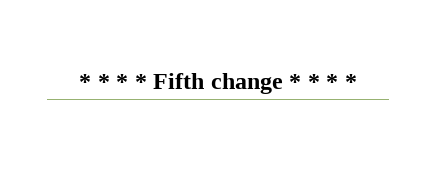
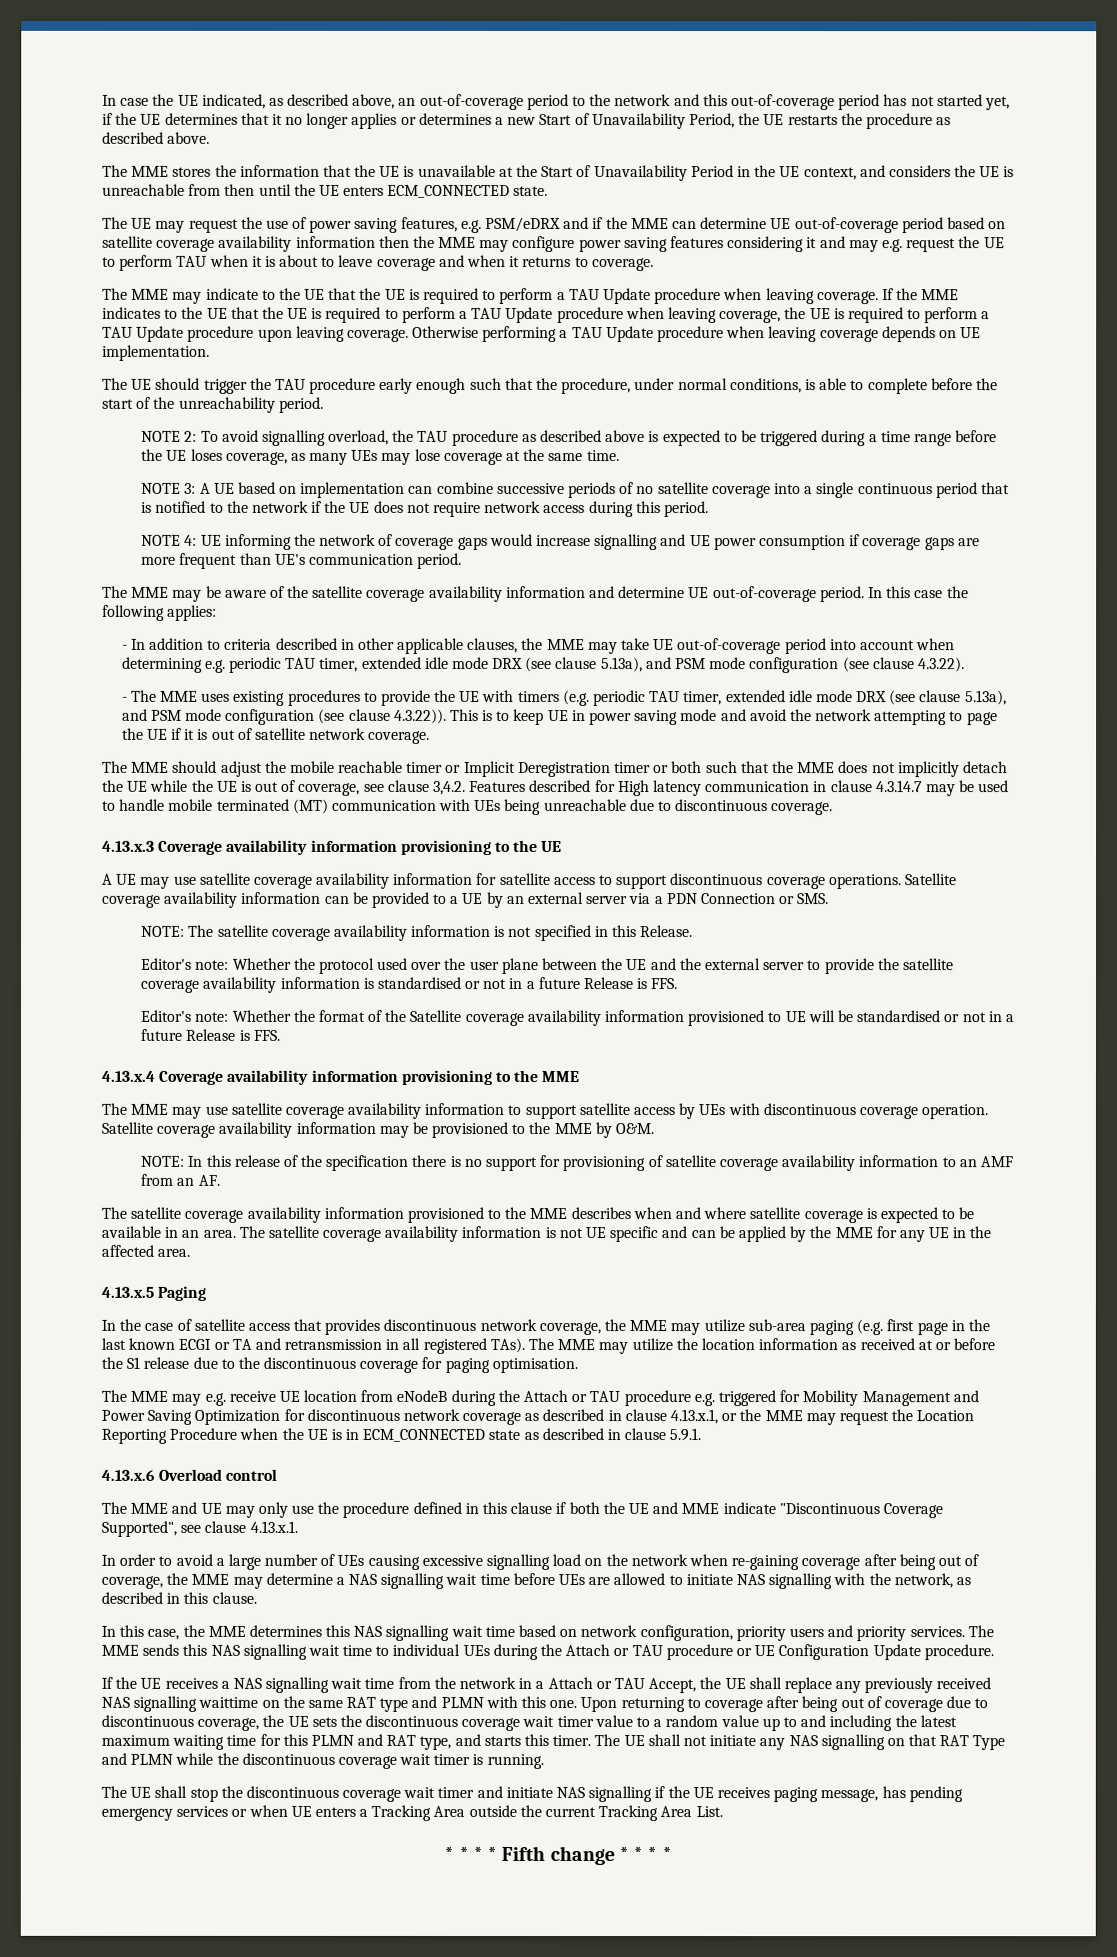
+ In case the UE indicated, as described above, an out-of-coverage period to the network and this out-of-coverage period has not started yet, if the UE determines that it no longer applies or determines a new Start of Unavailability Period, the UE restarts the procedure as described above.
+ The MME stores the information that the UE is unavailable at the Start of Unavailability Period in the UE context, and considers the UE is unreachable from then until the UE enters ECM_CONNECTED state.
+ The UE may request the use of power saving features, e.g. PSM/eDRX and if the MME can determine UE out-of-coverage period based on satellite coverage availability information then the MME may configure power saving features considering it and may e.g. request the UE to perform TAU when it is about to leave coverage and when it returns to coverage.
+ The MME may indicate to the UE that the UE is required to perform a TAU Update procedure when leaving coverage. If the MME indicates to the UE that the UE is required to perform a TAU Update procedure when leaving coverage, the UE is required to perform a TAU Update procedure upon leaving coverage. Otherwise performing a TAU Update procedure when leaving coverage depends on UE implementation.
+ The UE should trigger the TAU procedure early enough such that the procedure, under normal conditions, is able to complete before the start of the unreachability period.
+ NOTE 2: To avoid signalling overload, the TAU procedure as described above is expected to be triggered during a time range before the UE loses coverage, as many UEs may lose coverage at the same time.
+ NOTE 3: A UE based on implementation can combine successive periods of no satellite coverage into a single continuous period that is notified to the network if the UE does not require network access during this period.
+ NOTE 4: UE informing the network of coverage gaps would increase signalling and UE power consumption if coverage gaps are more frequent than UE's communication period.
+ The MME may be aware of the satellite coverage availability information and determine UE out-of-coverage period. In this case the following applies:
+ - In addition to criteria described in other applicable clauses, the MME may take UE out-of-coverage period into account when determining e.g. periodic TAU timer, extended idle mode DRX (see clause 5.13a), and PSM mode configuration (see clause 4.3.22).
+ - The MME uses existing procedures to provide the UE with timers (e.g. periodic TAU timer, extended idle mode DRX (see clause 5.13a), and PSM mode configuration (see clause 4.3.22)). This is to keep UE in power saving mode and avoid the network attempting to page the UE if it is out of satellite network coverage.
+ The MME should adjust the mobile reachable timer or Implicit Deregistration timer or both such that the MME does not implicitly detach the UE while the UE is out of coverage, see clause 3,4.2. Features described for High latency communication in clause 4.3.14.7 may be used to handle mobile terminated (MT) communication with UEs being unreachable due to discontinuous coverage.
+ 4.13.x.3 Coverage availability information provisioning to the UE
+ A UE may use satellite coverage availability information for satellite access to support discontinuous coverage operations. Satellite coverage availability information can be provided to a UE by an external server via a PDN Connection or SMS.
+ NOTE: The satellite coverage availability information is not specified in this Release.
+ Editor's note: Whether the protocol used over the user plane between the UE and the external server to provide the satellite coverage availability information is standardised or not in a future Release is FFS.
+ Editor's note: Whether the format of the Satellite coverage availability information provisioned to UE will be standardised or not in a future Release is FFS.
+ 4.13.x.4 Coverage availability information provisioning to the MME
+ The MME may use satellite coverage availability information to support satellite access by UEs with discontinuous coverage operation. Satellite coverage availability information may be provisioned to the MME by O&M.
+ NOTE: In this release of the specification there is no support for provisioning of satellite coverage availability information to an AMF from an AF.
+ The satellite coverage availability information provisioned to the MME describes when and where satellite coverage is expected to be available in an area. The satellite coverage availability information is not UE specific and can be applied by the MME for any UE in the affected area.
+ 4.13.x.5 Paging
+ In the case of satellite access that provides discontinuous network coverage, the MME may utilize sub-area paging (e.g. first page in the last known ECGI or TA and retransmission in all registered TAs). The MME may utilize the location information as received at or before the S1 release due to the discontinuous coverage for paging optimisation.
+ The MME may e.g. receive UE location from eNodeB during the Attach or TAU procedure e.g. triggered for Mobility Management and Power Saving Optimization for discontinuous network coverage as described in clause 4.13.x.1, or the MME may request the Location Reporting Procedure when the UE is in ECM_CONNECTED state as described in clause 5.9.1.
+ 4.13.x.6 Overload control
+ The MME and UE may only use the procedure defined in this clause if both the UE and MME indicate "Discontinuous Coverage Supported", see clause 4.13.x.1.
+ In order to avoid a large number of UEs causing excessive signalling load on the network when re-gaining coverage after being out of coverage, the MME may determine a NAS signalling wait time before UEs are allowed to initiate NAS signalling with the network, as described in this clause.
+ In this case, the MME determines this NAS signalling wait time based on network configuration, priority users and priority services. The MME sends this NAS signalling wait time to individual UEs during the Attach or TAU procedure or UE Configuration Update procedure.
+ If the UE receives a NAS signalling wait time from the network in a Attach or TAU Accept, the UE shall replace any previously received NAS signalling waittime on the same RAT type and PLMN with this one. Upon returning to coverage after being out of coverage due to discontinuous coverage, the UE sets the discontinuous coverage wait timer value to a random value up to and including the latest maximum waiting time for this PLMN and RAT type, and starts this timer. The UE shall not initiate any NAS signalling on that RAT Type and PLMN while the discontinuous coverage wait timer is running.
+ The UE shall stop the discontinuous coverage wait timer and initiate NAS signalling if the UE receives paging message, has pending emergency services or when UE enters a Tracking Area outside the current Tracking Area List.

